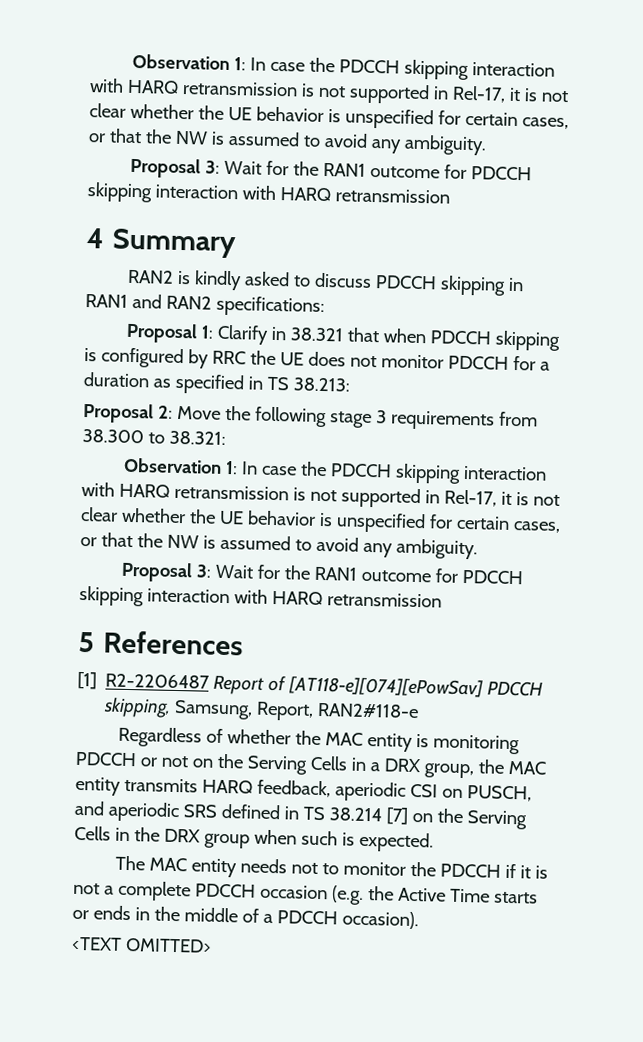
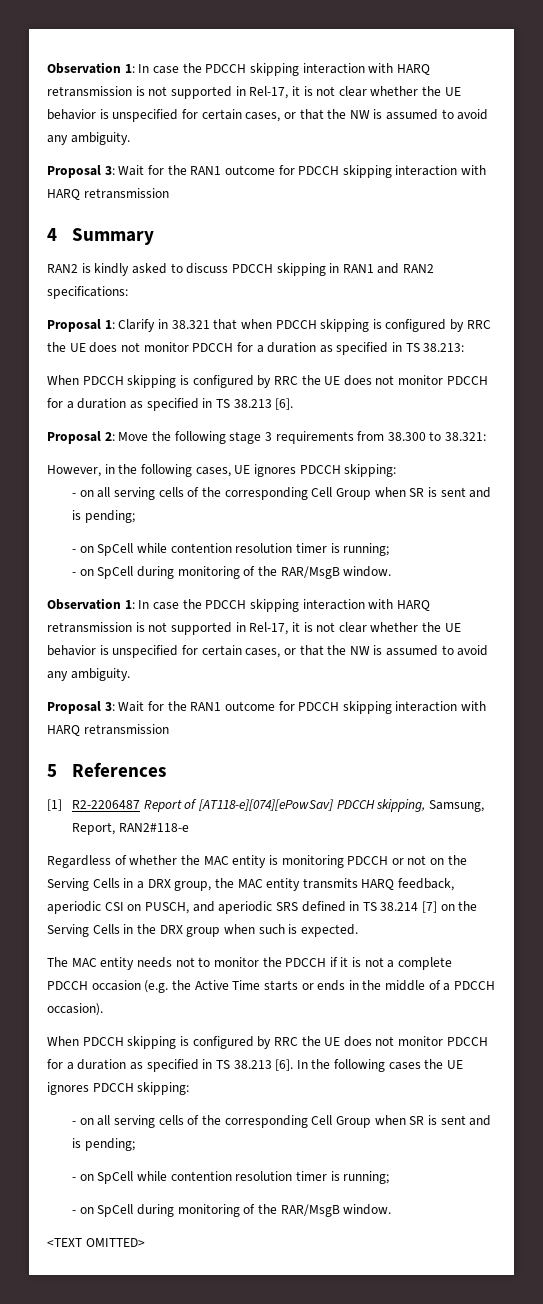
  Proposal 1: Clarify in 38.321 that when PDCCH skipping is configured by RRC the UE does not monitor PDCCH for a duration as specified in TS 38.213:
+ When PDCCH skipping is configured by RRC the UE does not monitor PDCCH for a duration as specified in TS 38.213 [6].
+ However, in the following cases, UE ignores PDCCH skipping:
+ - on all serving cells of the corresponding Cell Group when SR is sent and is pending;
+ - on SpCell while contention resolution timer is running;
+ - on SpCell during monitoring of the RAR/MsgB window.
+ When PDCCH skipping is configured by RRC the UE does not monitor PDCCH for a duration as specified in TS 38.213 [6]. In the following cases the UE ignores PDCCH skipping:
+ - on all serving cells of the corresponding Cell Group when SR is sent and is pending;
+ - on SpCell while contention resolution timer is running;
+ - on SpCell during monitoring of the RAR/MsgB window.

